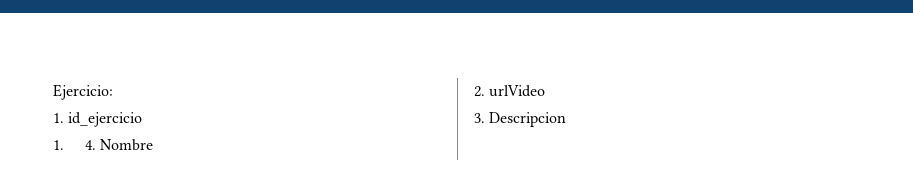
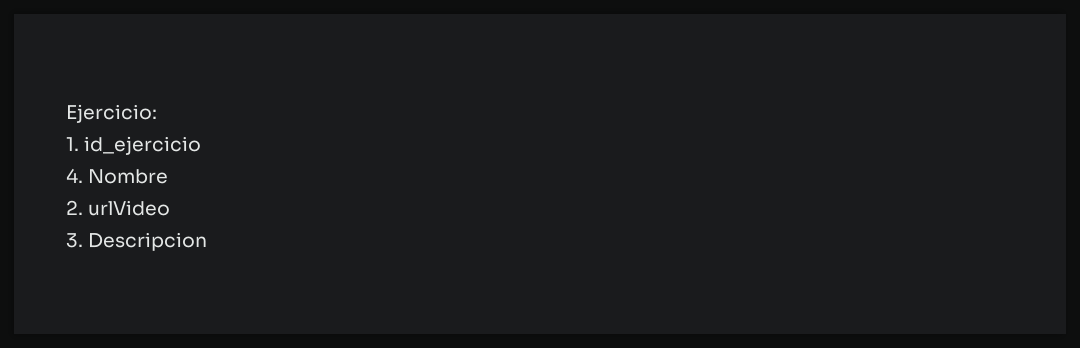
- 1. 4. Nombre
+ 4. Nombre

